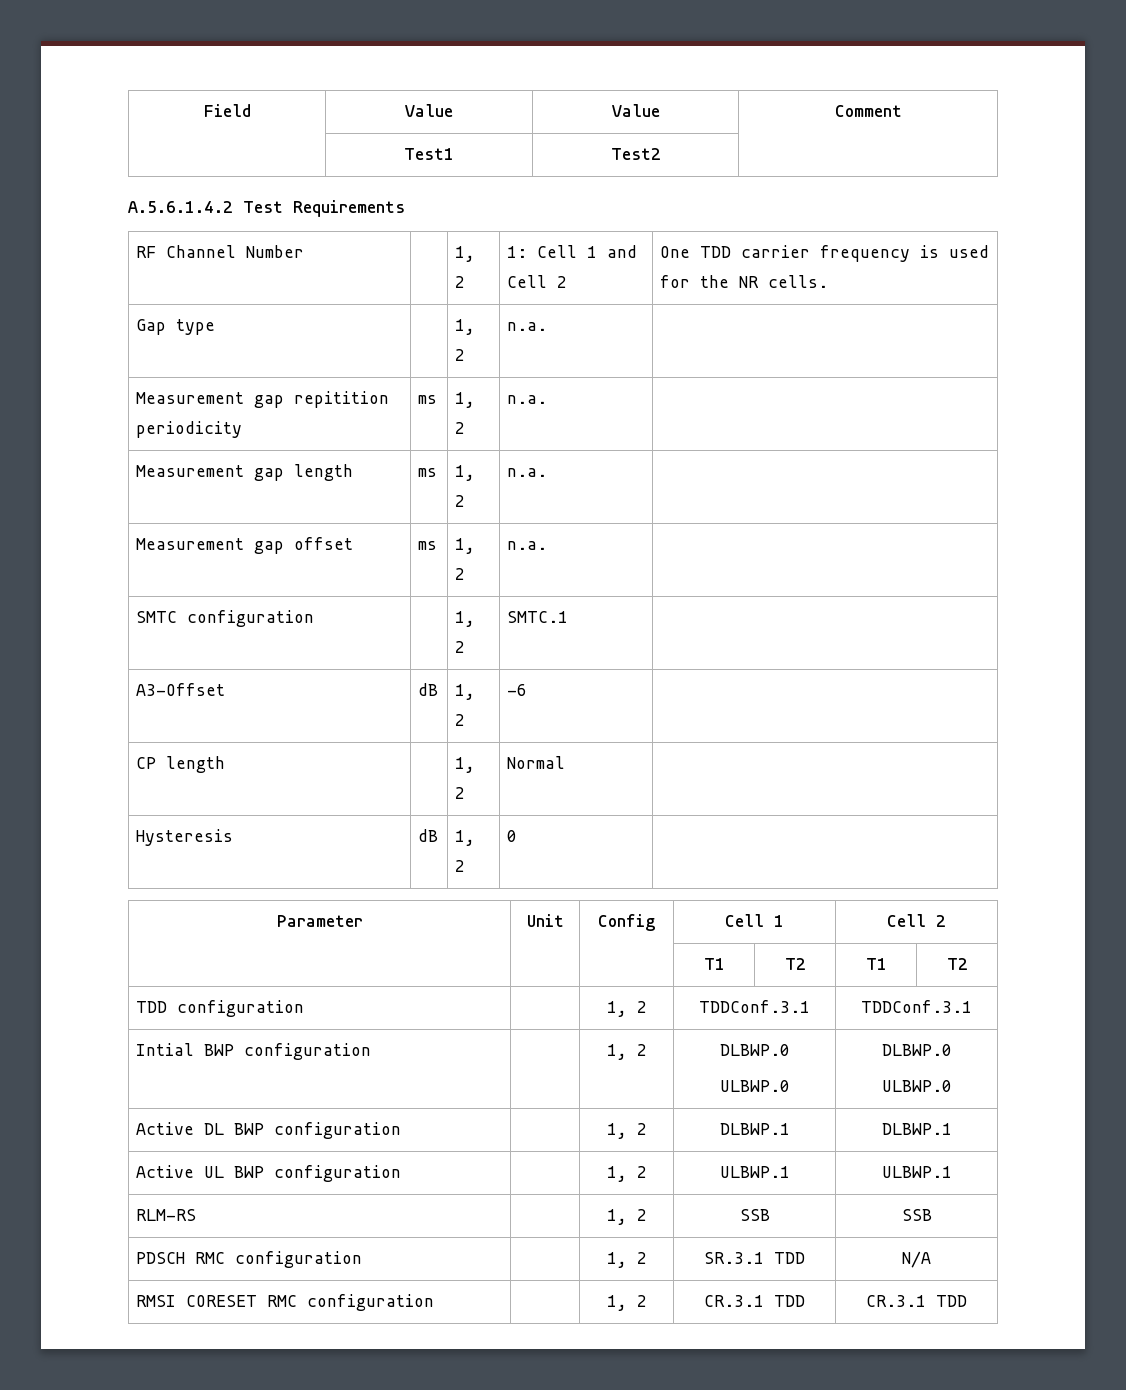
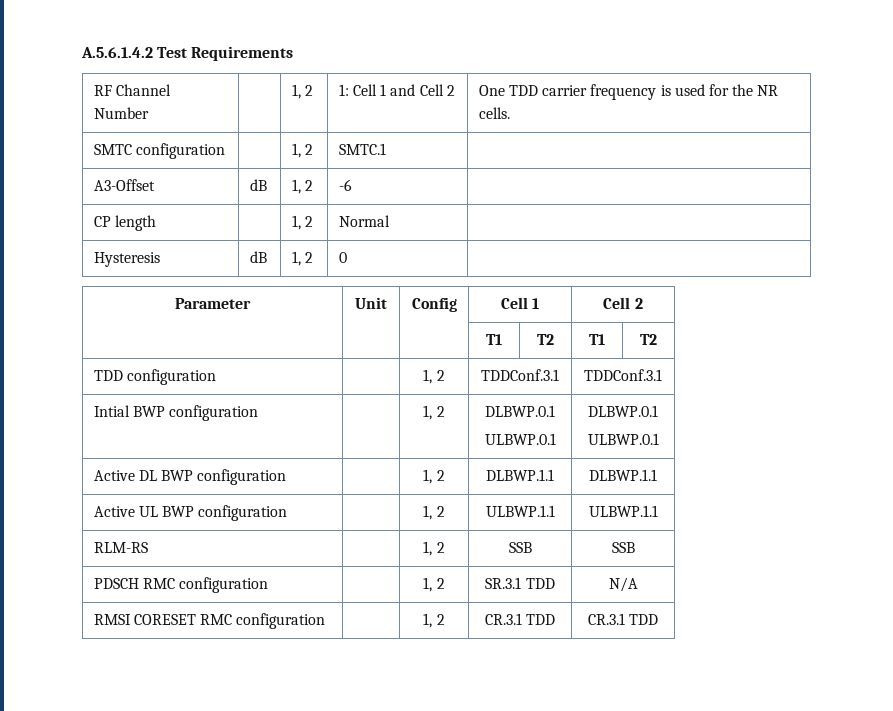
- Field | Value | Value | Comment
- | Test1 | Test2 |
- Gap type | | 1, 2 | n.a. |
- Measurement gap repitition periodicity | ms | 1, 2 | n.a. |
- Measurement gap length | ms | 1, 2 | n.a. |
- Measurement gap offset | ms | 1, 2 | n.a. |
- Intial BWP configuration | | 1, 2 | DLBWP.0
- ULBWP.0 | DLBWP.0
- ULBWP.0
+ Intial BWP configuration | | 1, 2 | DLBWP.0.1
+ ULBWP.0.1 | DLBWP.0.1
+ ULBWP.0.1
- Active DL BWP configuration | | 1, 2 | DLBWP.1 | DLBWP.1
+ Active DL BWP configuration | | 1, 2 | DLBWP.1.1 | DLBWP.1.1
- Active UL BWP configuration | | 1, 2 | ULBWP.1 | ULBWP.1
+ Active UL BWP configuration | | 1, 2 | ULBWP.1.1 | ULBWP.1.1

